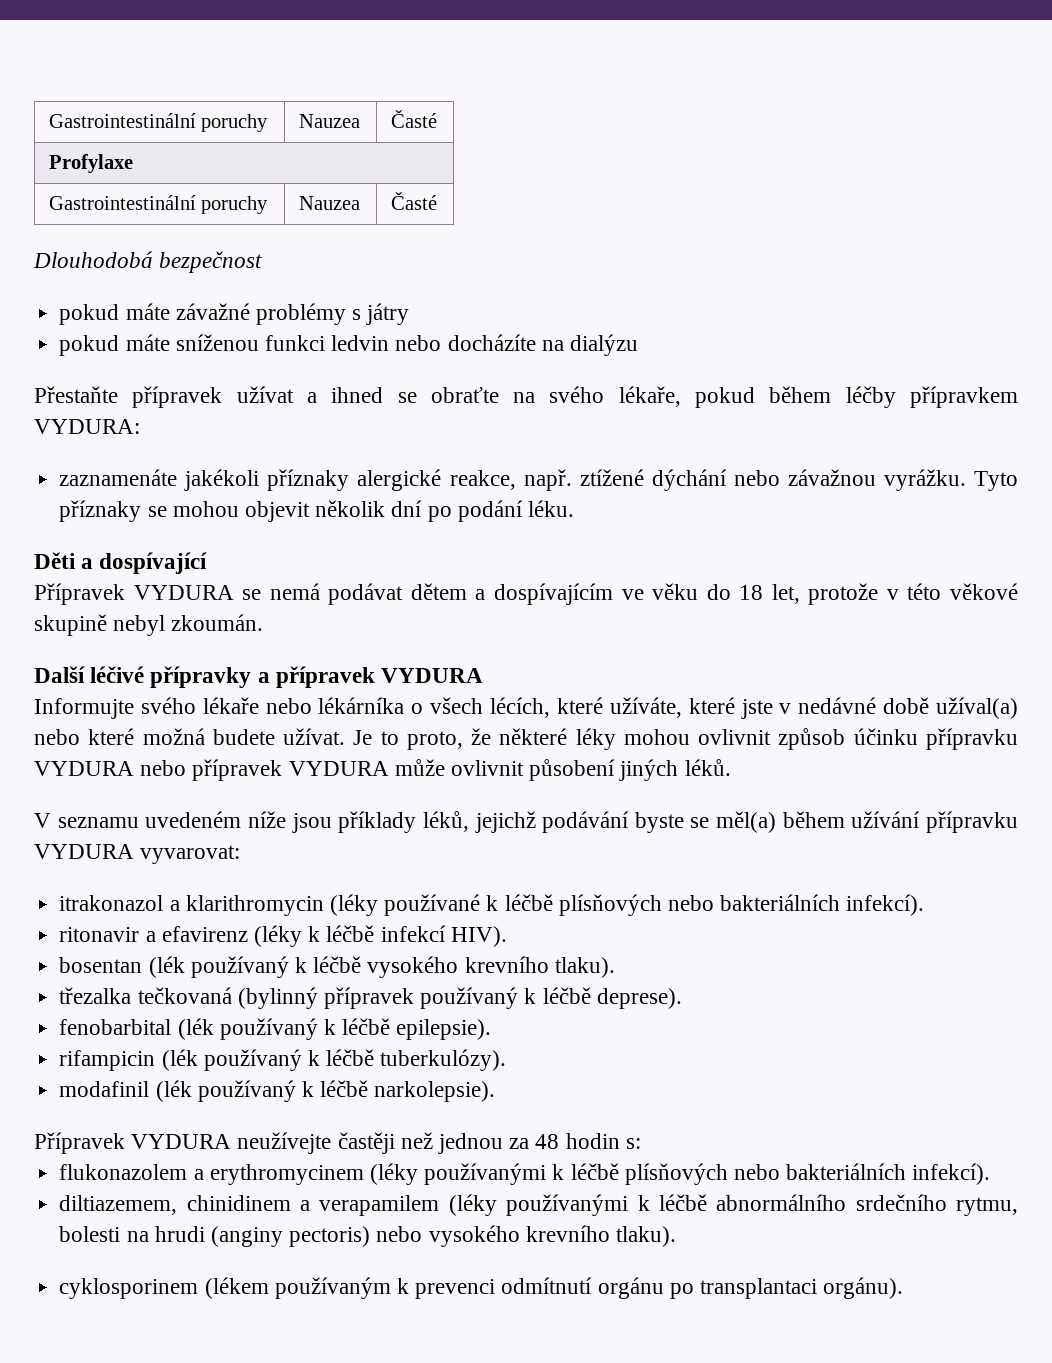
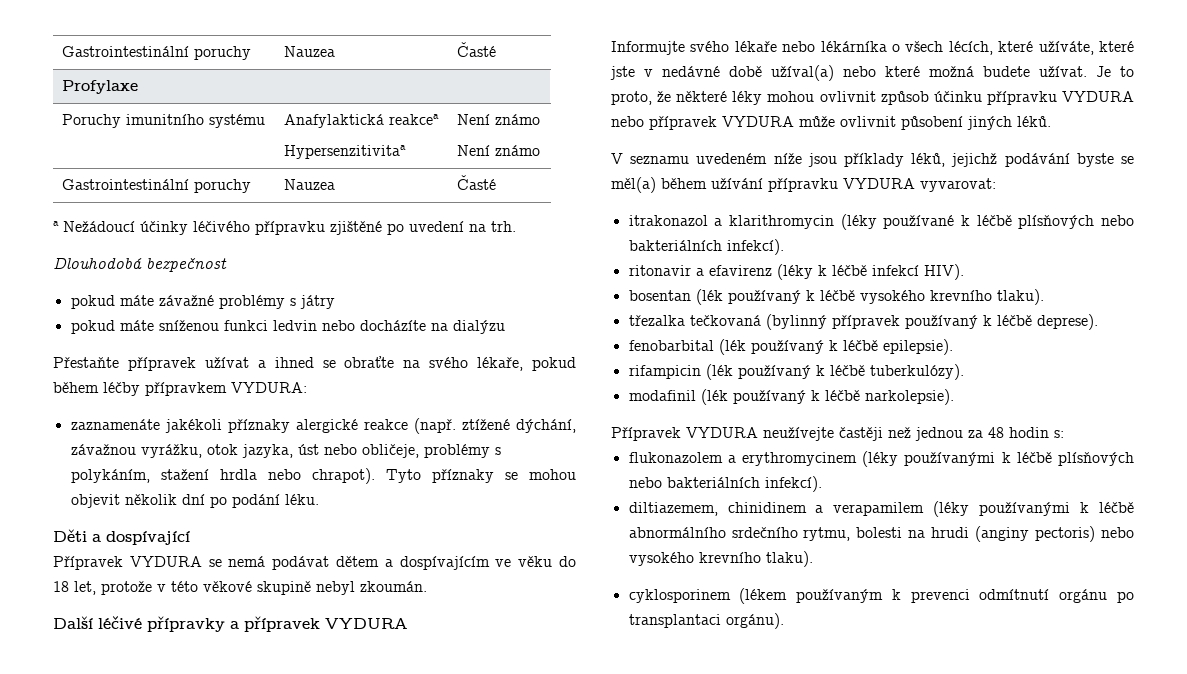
  Profylaxe
+ Poruchy imunitního systému | Anafylaktická reakcea
+ Hypersenzitivitaa | Není známo
+ Není známo
  Gastrointestinální poruchy | Nauzea | Časté
+ a Nežádoucí účinky léčivého přípravku zjištěné po uvedení na trh.
- zaznamenáte jakékoli příznaky alergické reakce, např. ztížené dýchání nebo závažnou vyrážku.
+ zaznamenáte jakékoli příznaky alergické reakce (např. ztížené dýchání, závažnou vyrážku, otok jazyka, úst nebo obličeje, problémy s polykáním, stažení hrdla nebo chrapot).

